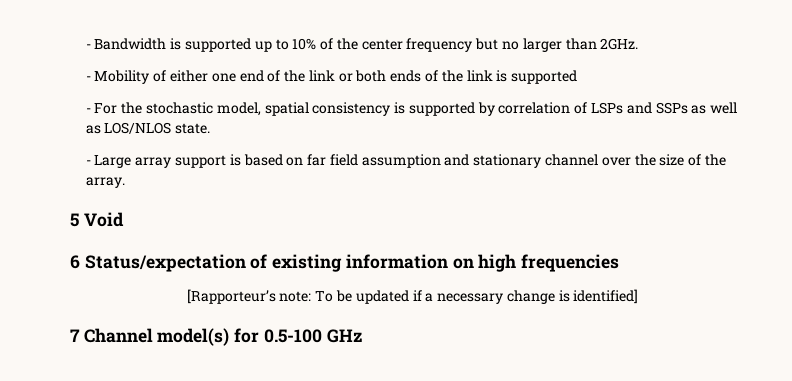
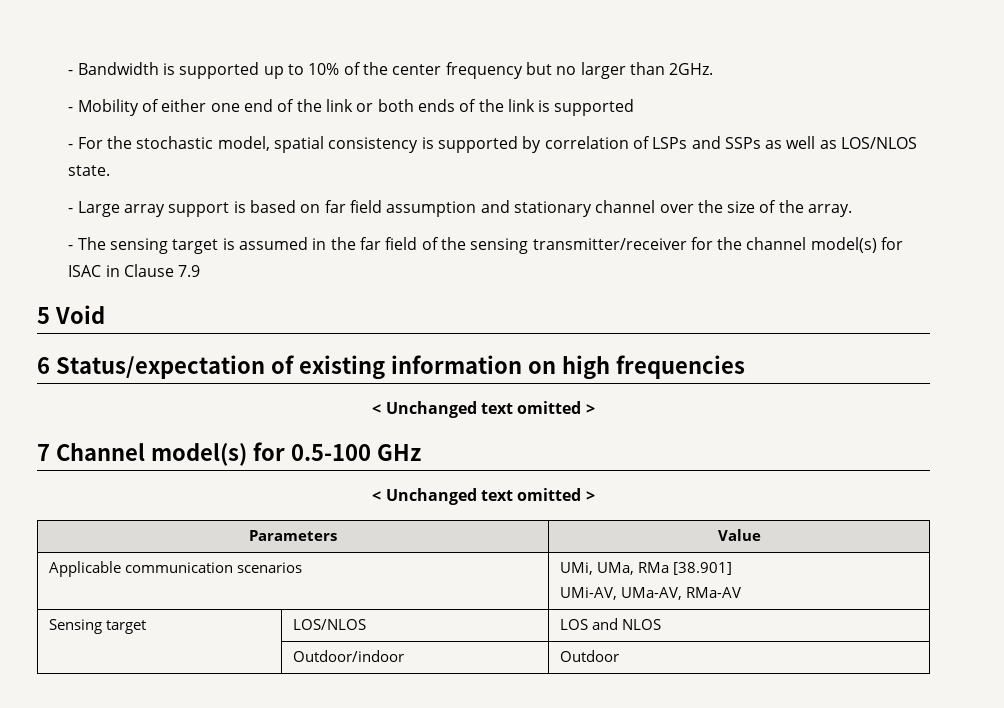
+ - The sensing target is assumed in the far field of the sensing transmitter/receiver for the channel model(s) for ISAC in Clause 7.9
  6 Status/expectation of existing information on high frequencies
- [Rapporteur’s note: To be updated if a necessary change is identified]
+ < Unchanged text omitted >
  7 Channel model(s) for 0.5-100 GHz
+ < Unchanged text omitted >
+ Parameters | Value
+ Applicable communication scenarios | UMi, UMa, RMa [38.901]
+ UMi-AV, UMa-AV, RMa-AV
+ Sensing target | LOS/NLOS | LOS and NLOS
+ | Outdoor/indoor | Outdoor

